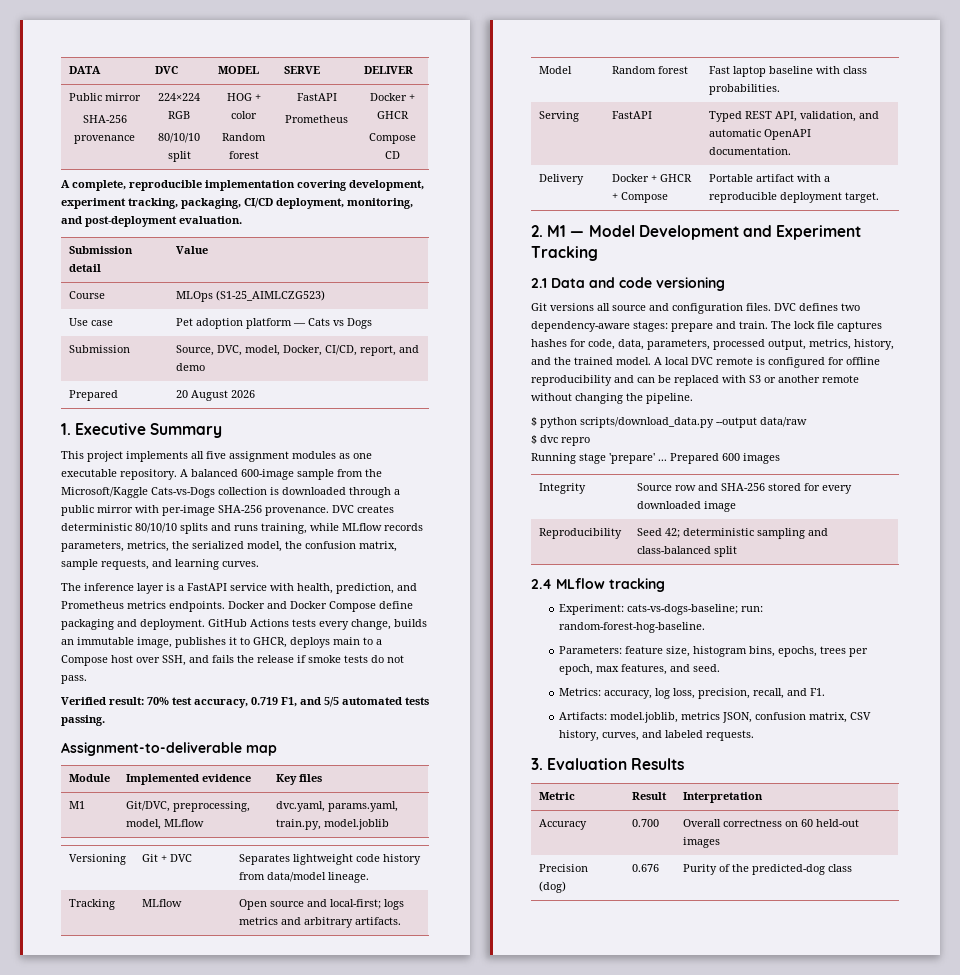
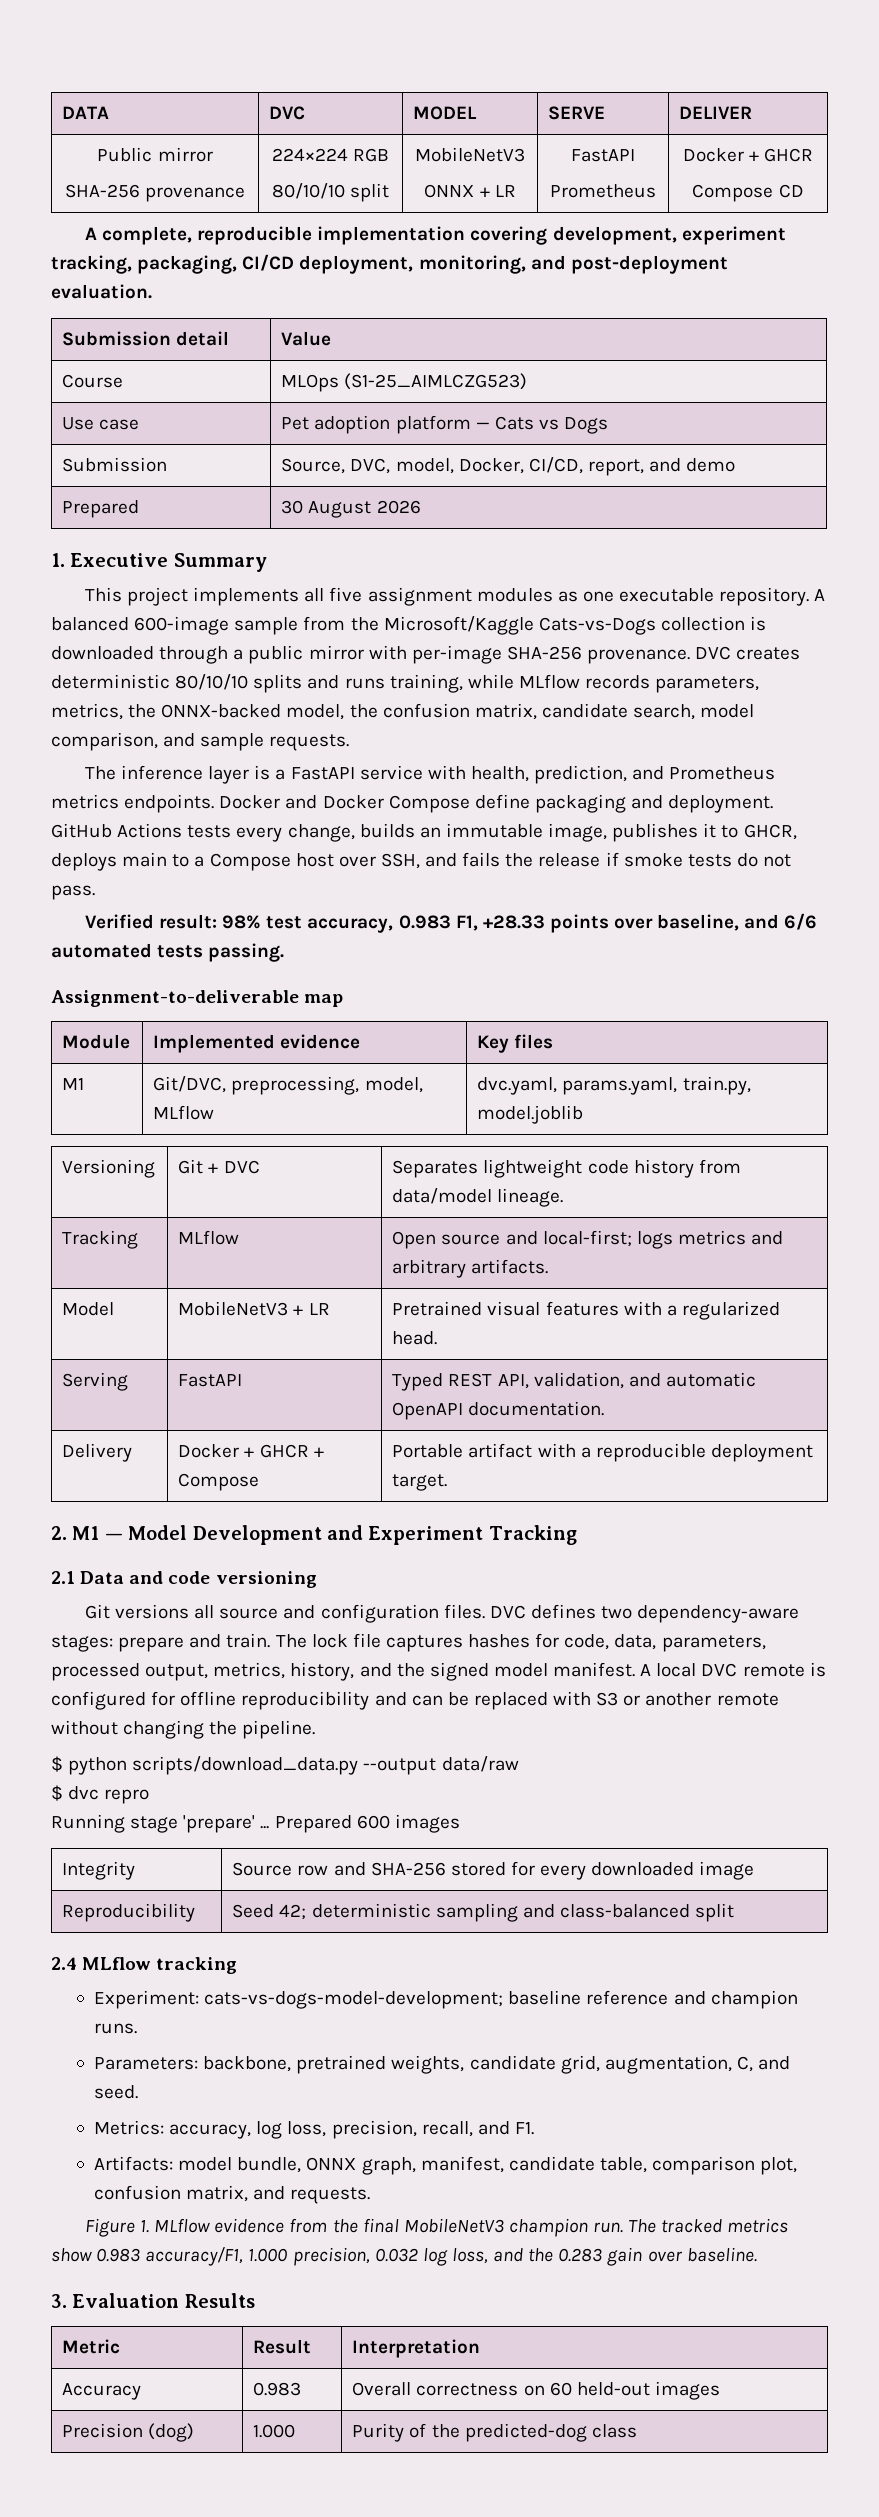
  Public mirror
  SHA-256 provenance | 224×224 RGB
- 80/10/10 split | HOG + color
- Random forest | FastAPI
+ 80/10/10 split | MobileNetV3
+ ONNX + LR | FastAPI
- Prepared | 20 August 2026
+ Prepared | 30 August 2026
- DVC creates deterministic 80/10/10 splits and runs training, while MLflow records parameters, metrics, the serialized model, the confusion matrix, sample requests, and learning curves.
+ DVC creates deterministic 80/10/10 splits and runs training, while MLflow records parameters, metrics, the ONNX-backed model, the confusion matrix, candidate search, model comparison, and sample requests.
- Verified result: 70% test accuracy, 0.719 F1, and 5/5 automated tests passing.
+ Verified result: 98% test accuracy, 0.983 F1, +28.33 points over baseline, and 6/6 automated tests passing.
- Model | Random forest | Fast laptop baseline with class probabilities.
+ Model | MobileNetV3 + LR | Pretrained visual features with a regularized head.
- The lock file captures hashes for code, data, parameters, processed output, metrics, history, and the trained model.
+ The lock file captures hashes for code, data, parameters, processed output, metrics, history, and the signed model manifest.
- Experiment: cats-vs-dogs-baseline; run: random-forest-hog-baseline.
- Parameters: feature size, histogram bins, epochs, trees per epoch, max features, and seed.
+ Experiment: cats-vs-dogs-model-development; baseline reference and champion runs.
+ Parameters: backbone, pretrained weights, candidate grid, augmentation, C, and seed.
- Artifacts: model.joblib, metrics JSON, confusion matrix, CSV history, curves, and labeled requests.
+ Artifacts: model bundle, ONNX graph, manifest, candidate table, comparison plot, confusion matrix, and requests.
+ Figure 1. MLflow evidence from the final MobileNetV3 champion run. The tracked metrics show 0.983 accuracy/F1, 1.000 precision, 0.032 log loss, and the 0.283 gain over baseline.
- Accuracy | 0.700 | Overall correctness on 60 held-out images
+ Accuracy | 0.983 | Overall correctness on 60 held-out images
- Precision (dog) | 0.676 | Purity of the predicted-dog class
+ Precision (dog) | 1.000 | Purity of the predicted-dog class

